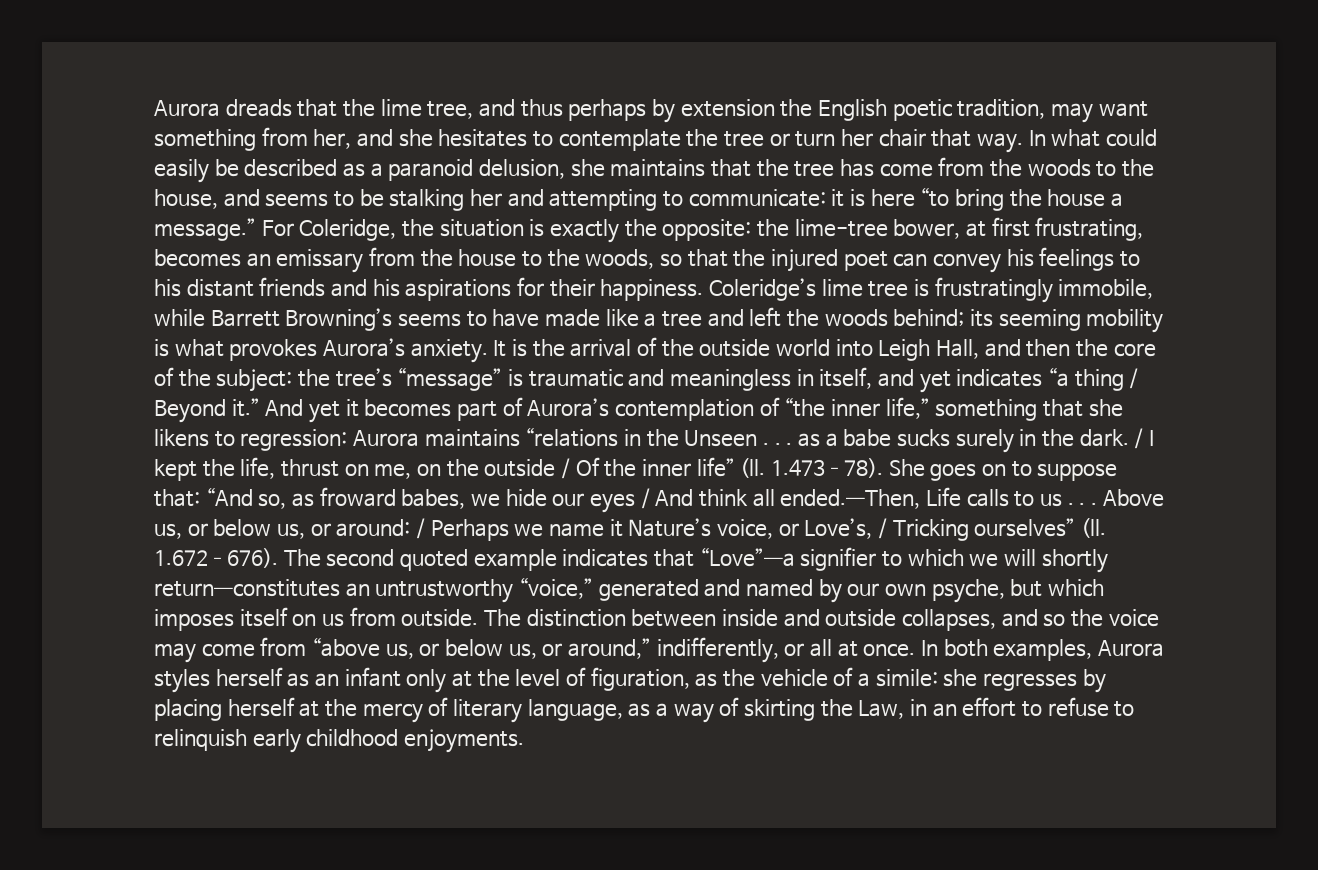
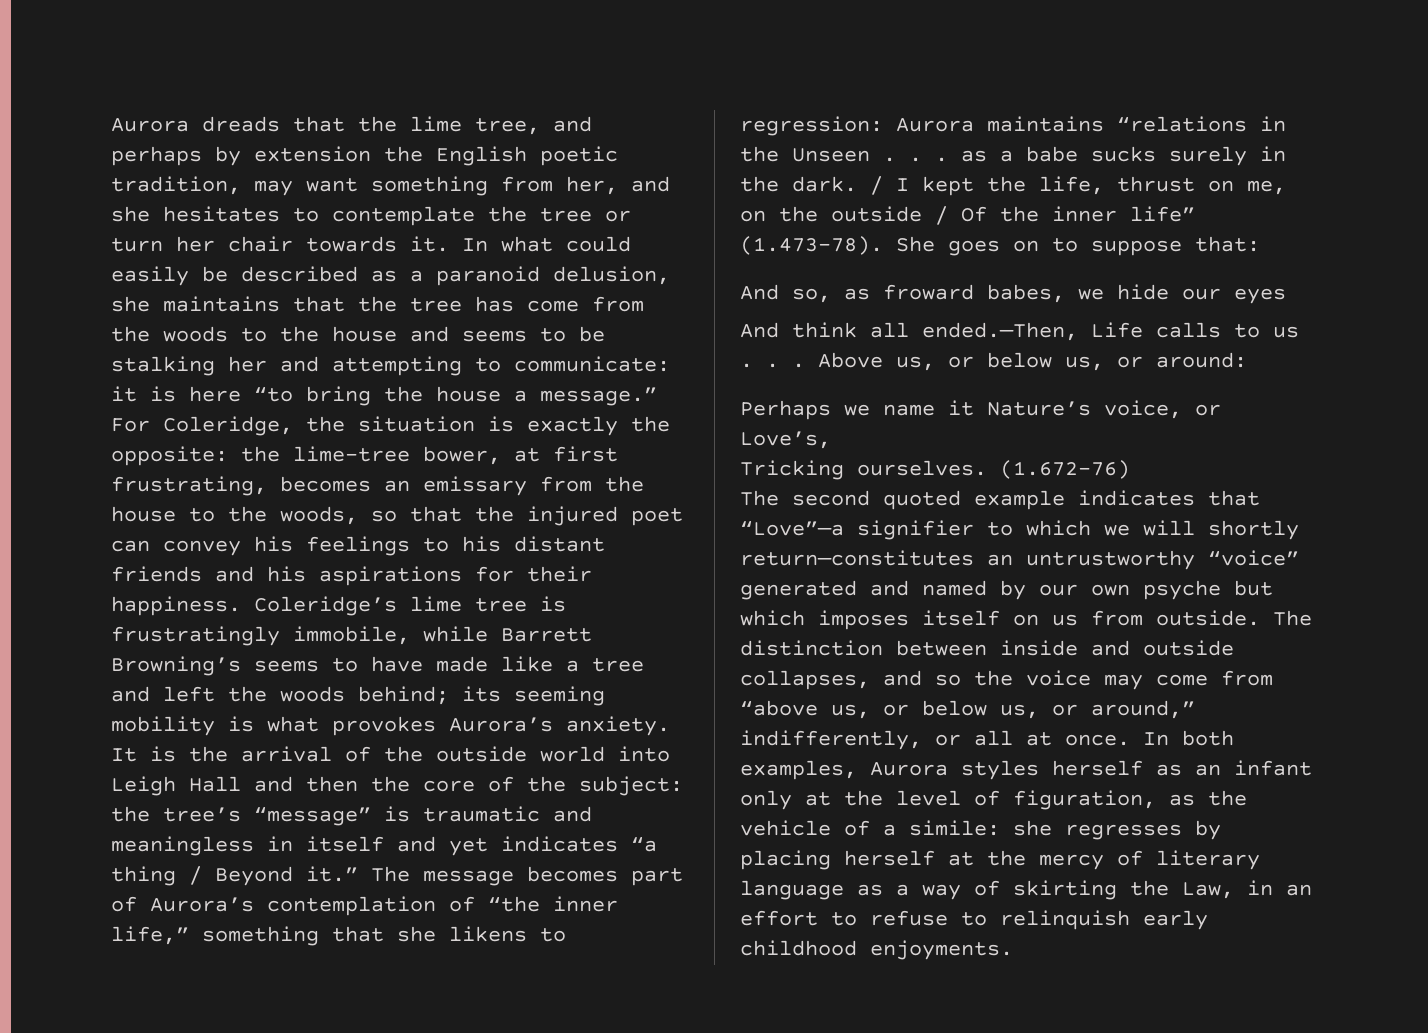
- Aurora dreads that the lime tree, and thus perhaps by extension the English poetic tradition, may want something from her, and she hesitates to contemplate the tree or turn her chair that way.
+ Aurora dreads that the lime tree, and perhaps by extension the English poetic tradition, may want something from her, and she hesitates to contemplate the tree or turn her chair towards it.
- In what could easily be described as a paranoid delusion, she maintains that the tree has come from the woods to the house, and seems to be stalking her and attempting to communicate: it is here “to bring the house a message.”
+ In what could easily be described as a paranoid delusion, she maintains that the tree has come from the woods to the house and seems to be stalking her and attempting to communicate: it is here “to bring the house a message.”
- It is the arrival of the outside world into Leigh Hall, and then the core of the subject: the tree’s “message” is traumatic and meaningless in itself, and yet indicates “a thing / Beyond it.”
+ It is the arrival of the outside world into Leigh Hall and then the core of the subject: the tree’s “message” is traumatic and meaningless in itself and yet indicates “a thing / Beyond it.”
- And yet it becomes part of Aurora’s contemplation of “the inner life,” something that she likens to regression: Aurora maintains “relations in the Unseen . . . as a babe sucks surely in the dark.
+ The message becomes part of Aurora’s contemplation of “the inner life,” something that she likens to regression: Aurora maintains “relations in the Unseen . . . as a babe sucks surely in the dark.
- / I kept the life, thrust on me, on the outside / Of the inner life” (ll. 1.473–78). She goes on to suppose that: “And so, as froward babes, we hide our eyes / And think all ended.—Then, Life calls to us . . .
+ / I kept the life, thrust on me, on the outside / Of the inner life” (1.473–78). She goes on to suppose that:
+ And so, as froward babes, we hide our eyes
+ And think all ended.—Then, Life calls to us . . .
- Above us, or below us, or around: / Perhaps we name it Nature’s voice, or Love’s, / Tricking ourselves” (ll. 1.672–676). The second quoted example indicates that “Love”—a signifier to which we will shortly return—constitutes an untrustworthy “voice,” generated and named by our own psyche, but which imposes itself on us from outside.
+ Above us, or below us, or around:
+ Perhaps we name it Nature’s voice, or Love’s,
+ Tricking ourselves. (1.672–76)
+ The second quoted example indicates that “Love”—a signifier to which we will shortly return—constitutes an untrustworthy “voice” generated and named by our own psyche but which imposes itself on us from outside.
- In both examples, Aurora styles herself as an infant only at the level of figuration, as the vehicle of a simile: she regresses by placing herself at the mercy of literary language, as a way of skirting the Law, in an effort to refuse to relinquish early childhood enjoyments.
+ In both examples, Aurora styles herself as an infant only at the level of figuration, as the vehicle of a simile: she regresses by placing herself at the mercy of literary language as a way of skirting the Law, in an effort to refuse to relinquish early childhood enjoyments.

